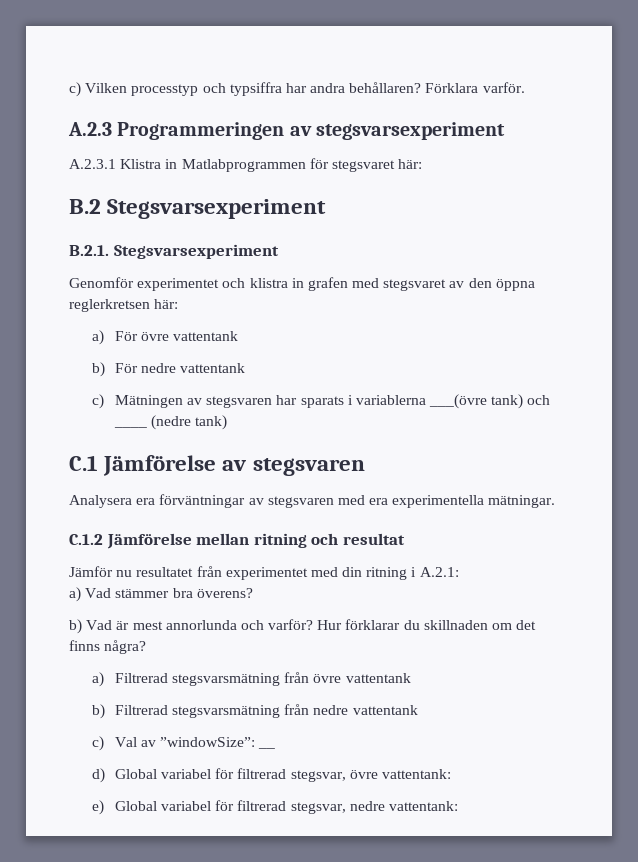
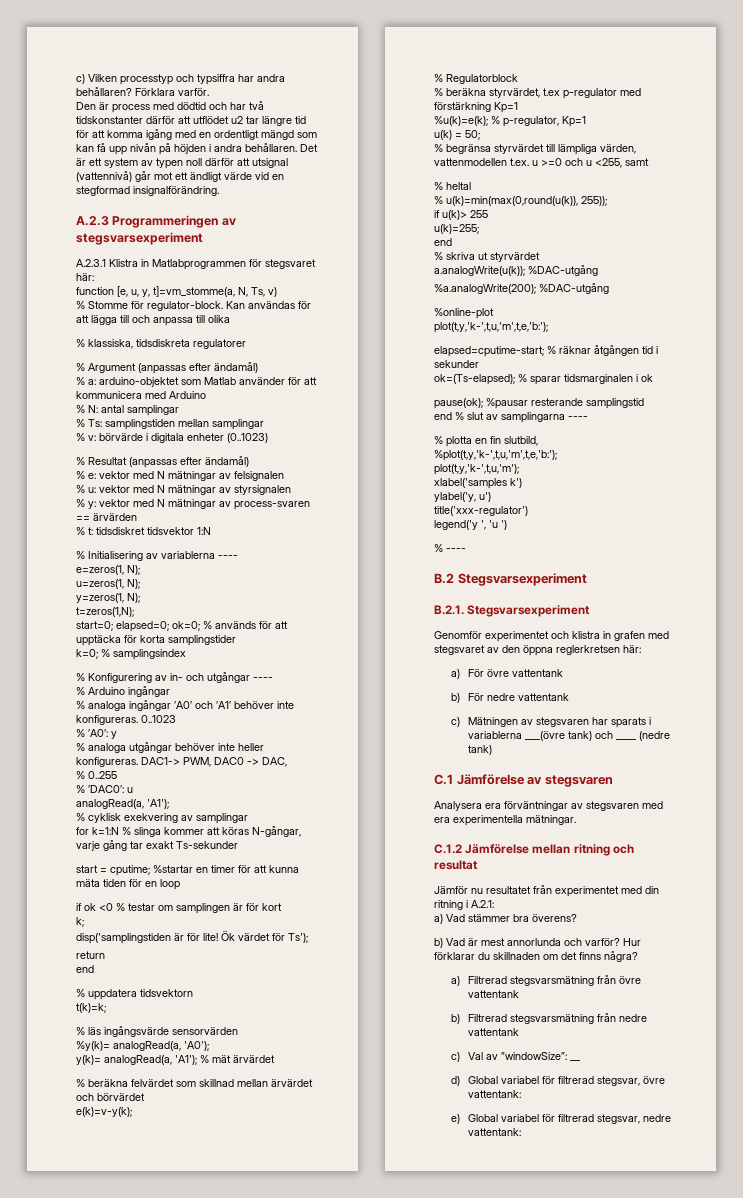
+ Den är process med dödtid och har två tidskonstanter därför att utflödet u2 tar längre tid för att komma igång med en ordentligt mängd som kan få upp nivån på höjden i andra behållaren. Det är ett system av typen noll därför att utsignal (vattennivå) går mot ett ändligt värde vid en stegformad insignalförändring.
+ function [e, u, y, t]=vm_stomme(a, N, Ts, v)
+ % Stomme för regulator-block. Kan användas för att lägga till och anpassa till olika
+ % klassiska, tidsdiskreta regulatorer
+ % Argument (anpassas efter ändamål)
+ % a: arduino-objektet som Matlab använder för att kommunicera med Arduino
+ % N: antal samplingar
+ % Ts: samplingstiden mellan samplingar
+ % v: börvärde i digitala enheter (0..1023)
+ % Resultat (anpassas efter ändamål)
+ % e: vektor med N mätningar av felsignalen
+ % u: vektor med N mätningar av styrsignalen
+ % y: vektor med N mätningar av process-svaren == ärvärden
+ % t: tidsdiskret tidsvektor 1:N
+ % Initialisering av variablerna ----
+ e=zeros(1, N);
+ u=zeros(1, N);
+ y=zeros(1, N);
+ t=zeros(1,N);
+ start=0; elapsed=0; ok=0; % används för att upptäcka för korta samplingstider
+ k=0; % samplingsindex
+ % Konfigurering av in- och utgångar ----
+ % Arduino ingångar
+ % analoga ingångar ’A0’ och ’A1’ behöver inte konfigureras. 0..1023
+ % ’A0’: y
+ % analoga utgångar behöver inte heller konfigureras. DAC1-> PWM, DAC0 -> DAC,
+ % 0..255
+ % ’DAC0’: u
+ analogRead(a, 'A1');
+ % cyklisk exekvering av samplingar
+ for k=1:N % slinga kommer att köras N-gångar, varje gång tar exakt Ts-sekunder
+ start = cputime; %startar en timer för att kunna mäta tiden för en loop
+ if ok <0 % testar om samplingen är för kort
+ k;
+ disp('samplingstiden är för lite! Ök värdet för Ts');
+ return
+ end
+ % uppdatera tidsvektorn
+ t(k)=k;
+ % läs ingångsvärde sensorvärden
+ %y(k)= analogRead(a, 'A0');
+ y(k)= analogRead(a, 'A1'); % mät ärvärdet
+ % beräkna felvärdet som skillnad mellan ärvärdet och börvärdet
+ e(k)=v-y(k);
+ % Regulatorblock
+ % beräkna styrvärdet, t.ex p-regulator med förstärkning Kp=1
+ %u(k)=e(k); % p-regulator, Kp=1
+ u(k) = 50;
+ % begränsa styrvärdet till lämpliga värden, vattenmodellen t.ex. u >=0 och u <255, samt
+ % heltal
+ % u(k)=min(max(0,round(u(k)), 255));
+ if u(k)> 255
+ u(k)=255;
+ end
+ % skriva ut styrvärdet
+ a.analogWrite(u(k)); %DAC-utgång
+ %a.analogWrite(200); %DAC-utgång
+ %online-plot
+ plot(t,y,'k-',t,u,'m',t,e,'b:');
+ elapsed=cputime-start; % räknar åtgången tid i sekunder
+ ok=(Ts-elapsed); % sparar tidsmarginalen i ok
+ pause(ok); %pausar resterande samplingstid
+ end % slut av samplingarna ----
+ % plotta en fin slutbild,
+ %plot(t,y,'k-',t,u,'m',t,e,'b:');
+ plot(t,y,'k-',t,u,'m');
+ xlabel('samples k')
+ ylabel('y, u')
+ title('xxx-regulator')
+ legend('y ', 'u ')
+ % ----

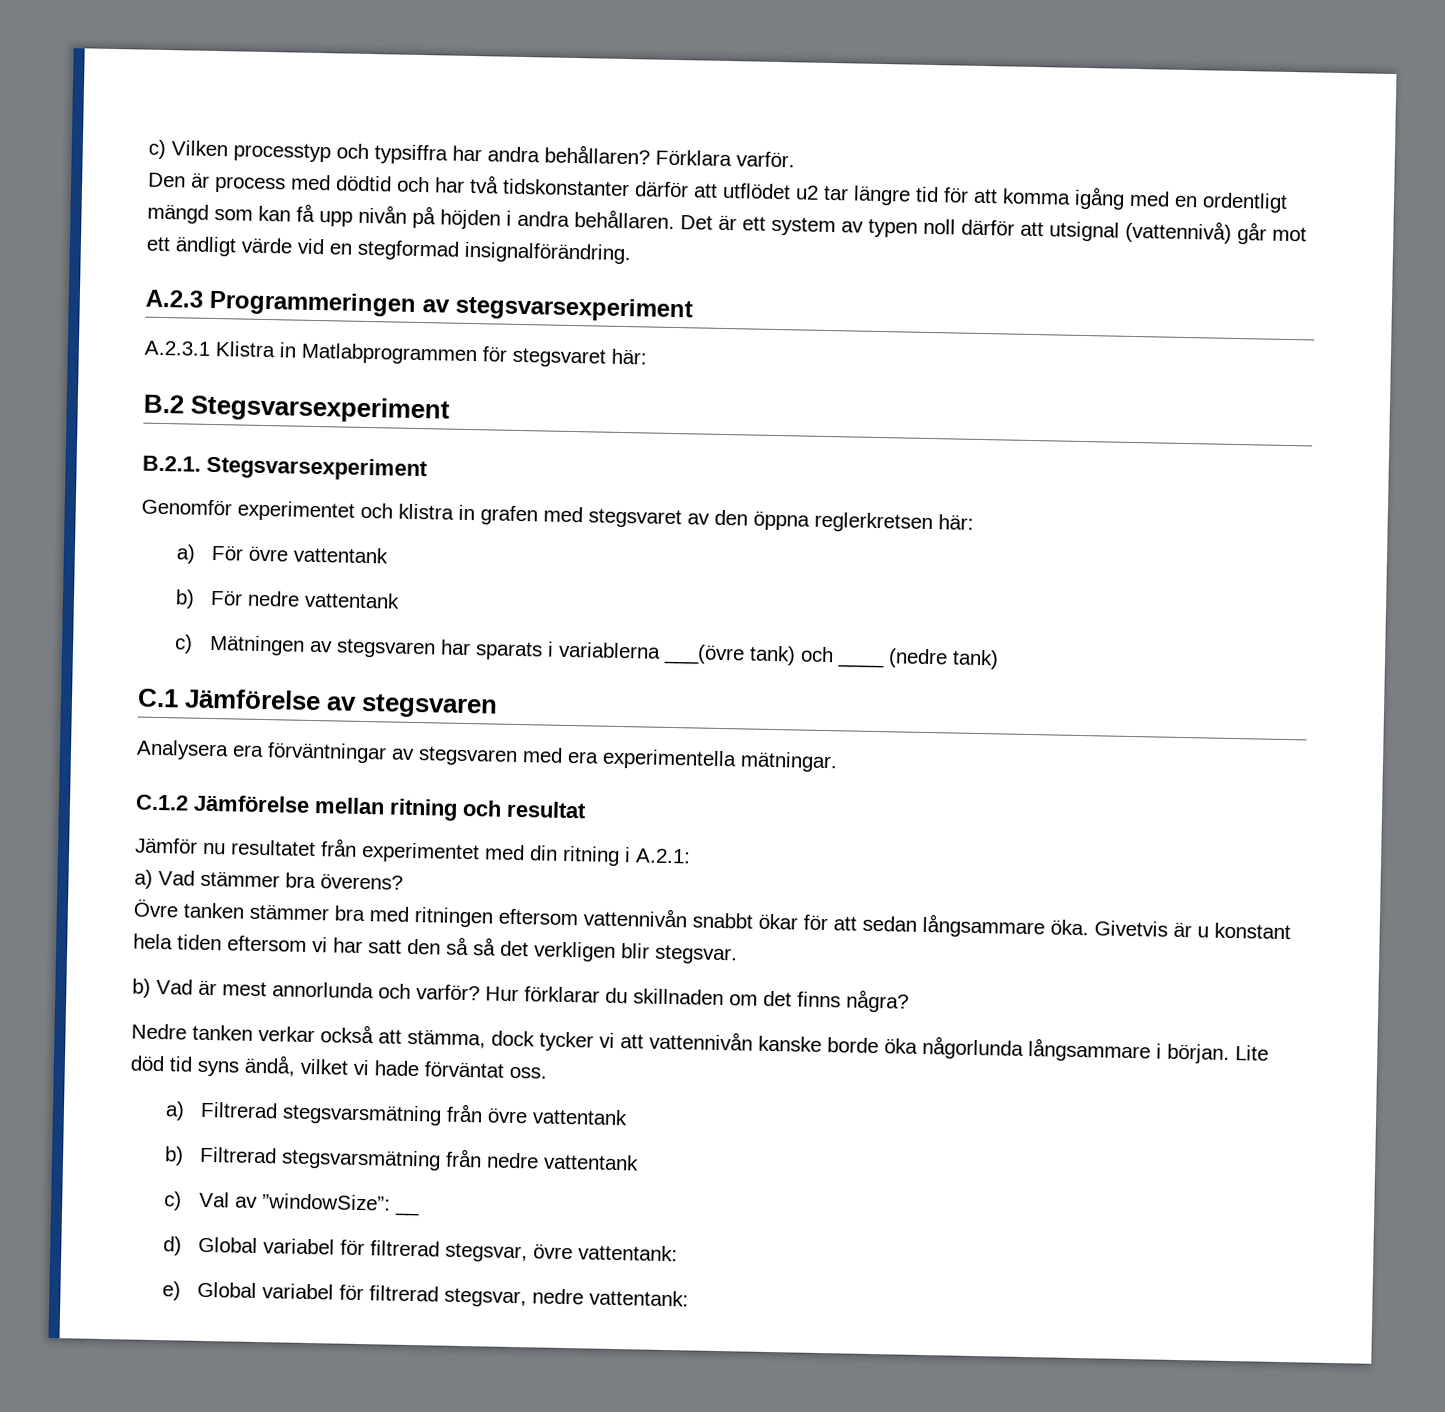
- function [e, u, y, t]=vm_stomme(a, N, Ts, v)
- % Stomme för regulator-block. Kan användas för att lägga till och anpassa till olika
- % klassiska, tidsdiskreta regulatorer
- % Argument (anpassas efter ändamål)
- % a: arduino-objektet som Matlab använder för att kommunicera med Arduino
- % N: antal samplingar
- % Ts: samplingstiden mellan samplingar
- % v: börvärde i digitala enheter (0..1023)
- % Resultat (anpassas efter ändamål)
- % e: vektor med N mätningar av felsignalen
- % u: vektor med N mätningar av styrsignalen
- % y: vektor med N mätningar av process-svaren == ärvärden
- % t: tidsdiskret tidsvektor 1:N
- % Initialisering av variablerna ----
- e=zeros(1, N);
- u=zeros(1, N);
- y=zeros(1, N);
- t=zeros(1,N);
- start=0; elapsed=0; ok=0; % används för att upptäcka för korta samplingstider
- k=0; % samplingsindex
- % Konfigurering av in- och utgångar ----
- % Arduino ingångar
- % analoga ingångar ’A0’ och ’A1’ behöver inte konfigureras. 0..1023
- % ’A0’: y
- % analoga utgångar behöver inte heller konfigureras. DAC1-> PWM, DAC0 -> DAC,
- % 0..255
- % ’DAC0’: u
- analogRead(a, 'A1');
- % cyklisk exekvering av samplingar
- for k=1:N % slinga kommer att köras N-gångar, varje gång tar exakt Ts-sekunder
- start = cputime; %startar en timer för att kunna mäta tiden för en loop
- if ok <0 % testar om samplingen är för kort
- k;
- disp('samplingstiden är för lite! Ök värdet för Ts');
- return
- end
- % uppdatera tidsvektorn
- t(k)=k;
- % läs ingångsvärde sensorvärden
- %y(k)= analogRead(a, 'A0');
- y(k)= analogRead(a, 'A1'); % mät ärvärdet
- % beräkna felvärdet som skillnad mellan ärvärdet och börvärdet
- e(k)=v-y(k);
- % Regulatorblock
- % beräkna styrvärdet, t.ex p-regulator med förstärkning Kp=1
- %u(k)=e(k); % p-regulator, Kp=1
- u(k) = 50;
- % begränsa styrvärdet till lämpliga värden, vattenmodellen t.ex. u >=0 och u <255, samt
- % heltal
- % u(k)=min(max(0,round(u(k)), 255));
- if u(k)> 255
- u(k)=255;
- end
- % skriva ut styrvärdet
- a.analogWrite(u(k)); %DAC-utgång
- %a.analogWrite(200); %DAC-utgång
- %online-plot
- plot(t,y,'k-',t,u,'m',t,e,'b:');
- elapsed=cputime-start; % räknar åtgången tid i sekunder
- ok=(Ts-elapsed); % sparar tidsmarginalen i ok
- pause(ok); %pausar resterande samplingstid
- end % slut av samplingarna ----
- % plotta en fin slutbild,
- %plot(t,y,'k-',t,u,'m',t,e,'b:');
- plot(t,y,'k-',t,u,'m');
- xlabel('samples k')
- ylabel('y, u')
- title('xxx-regulator')
- legend('y ', 'u ')
- % ----
+ Övre tanken stämmer bra med ritningen eftersom vattennivån snabbt ökar för att sedan långsammare öka. Givetvis är u konstant hela tiden eftersom vi har satt den så så det verkligen blir stegsvar.
+ Nedre tanken verkar också att stämma, dock tycker vi att vattennivån kanske borde öka någorlunda långsammare i början. Lite död tid syns ändå, vilket vi hade förväntat oss.

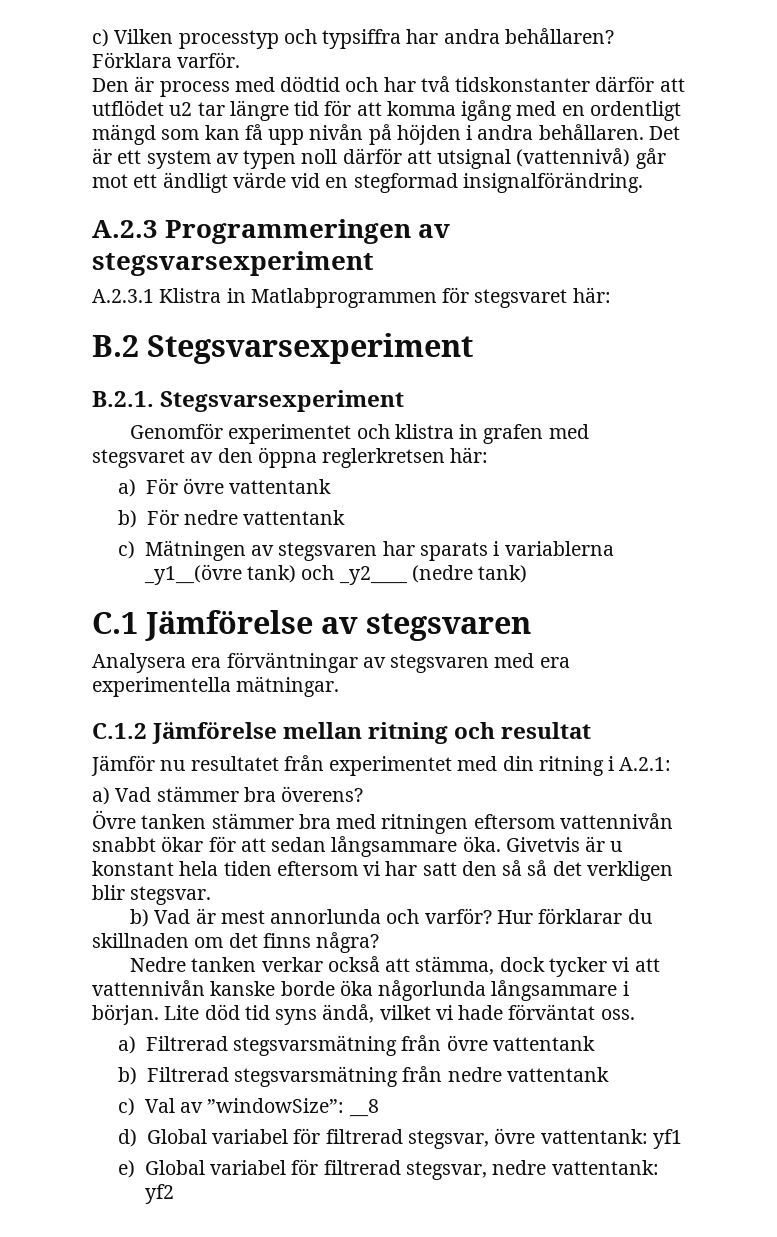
- c) Mätningen av stegsvaren har sparats i variablerna ___(övre tank) och ____ (nedre tank)
+ c) Mätningen av stegsvaren har sparats i variablerna _y1__(övre tank) och _y2____ (nedre tank)
- c) Val av ”windowSize”: __
+ c) Val av ”windowSize”: __8
- d) Global variabel för filtrerad stegsvar, övre vattentank:
+ d) Global variabel för filtrerad stegsvar, övre vattentank: yf1
- e) Global variabel för filtrerad stegsvar, nedre vattentank:
+ e) Global variabel för filtrerad stegsvar, nedre vattentank: yf2

